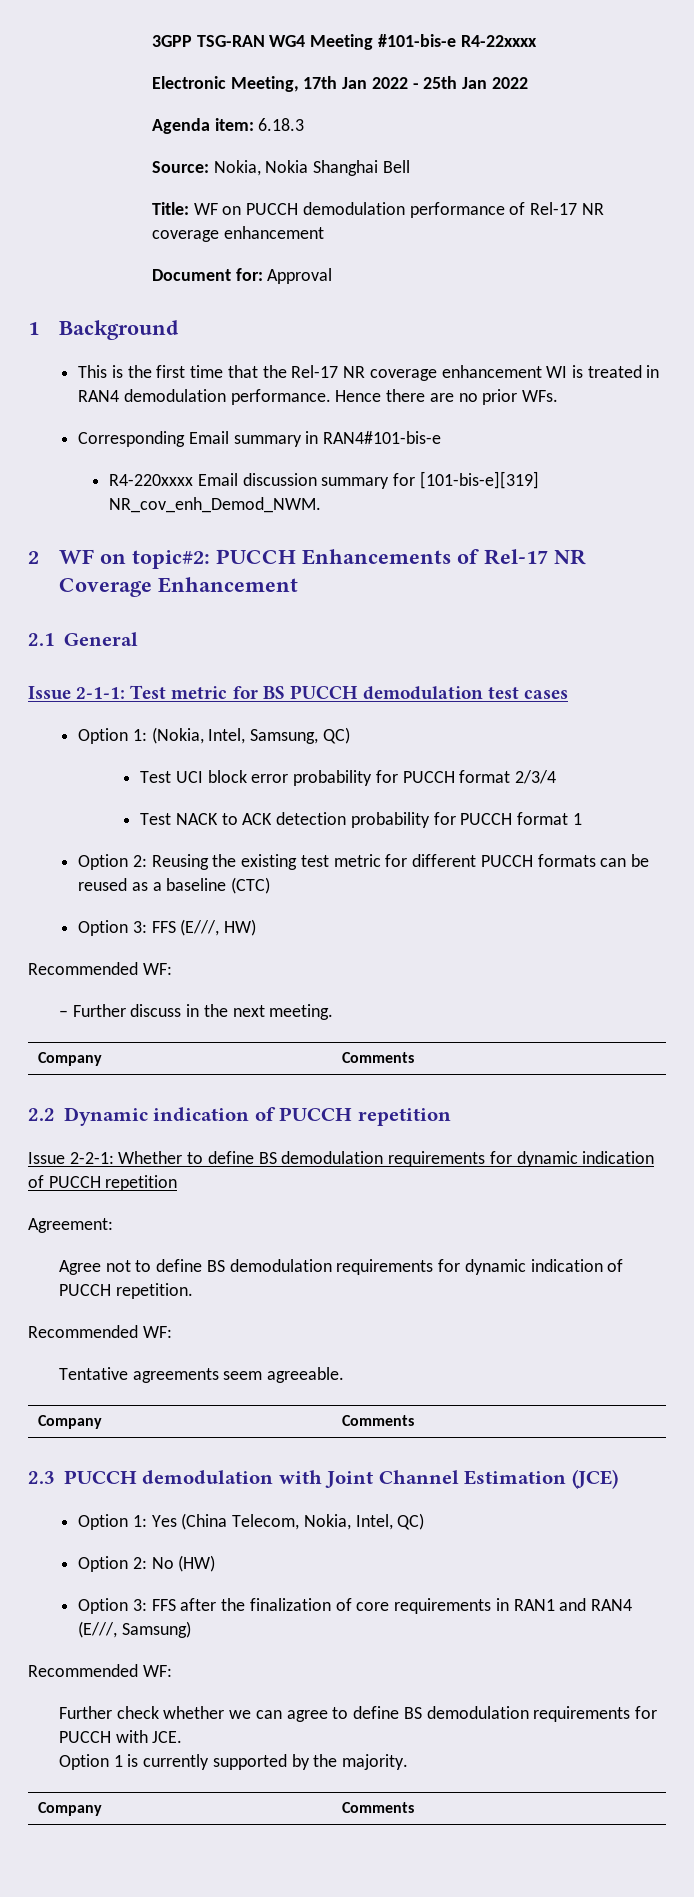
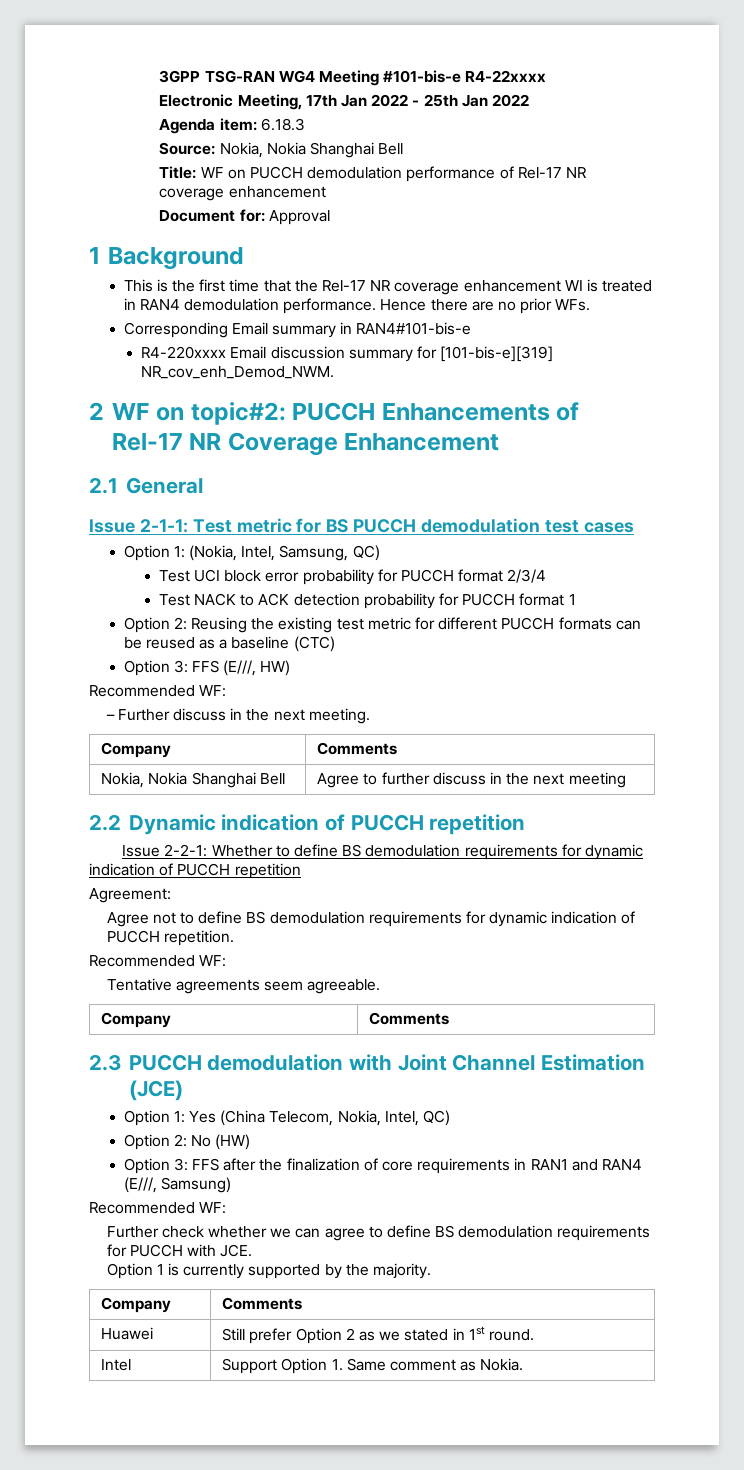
+ Nokia, Nokia Shanghai Bell | Agree to further discuss in the next meeting
+ Huawei | Still prefer Option 2 as we stated in 1st round.
+ Intel | Support Option 1. Same comment as Nokia.

